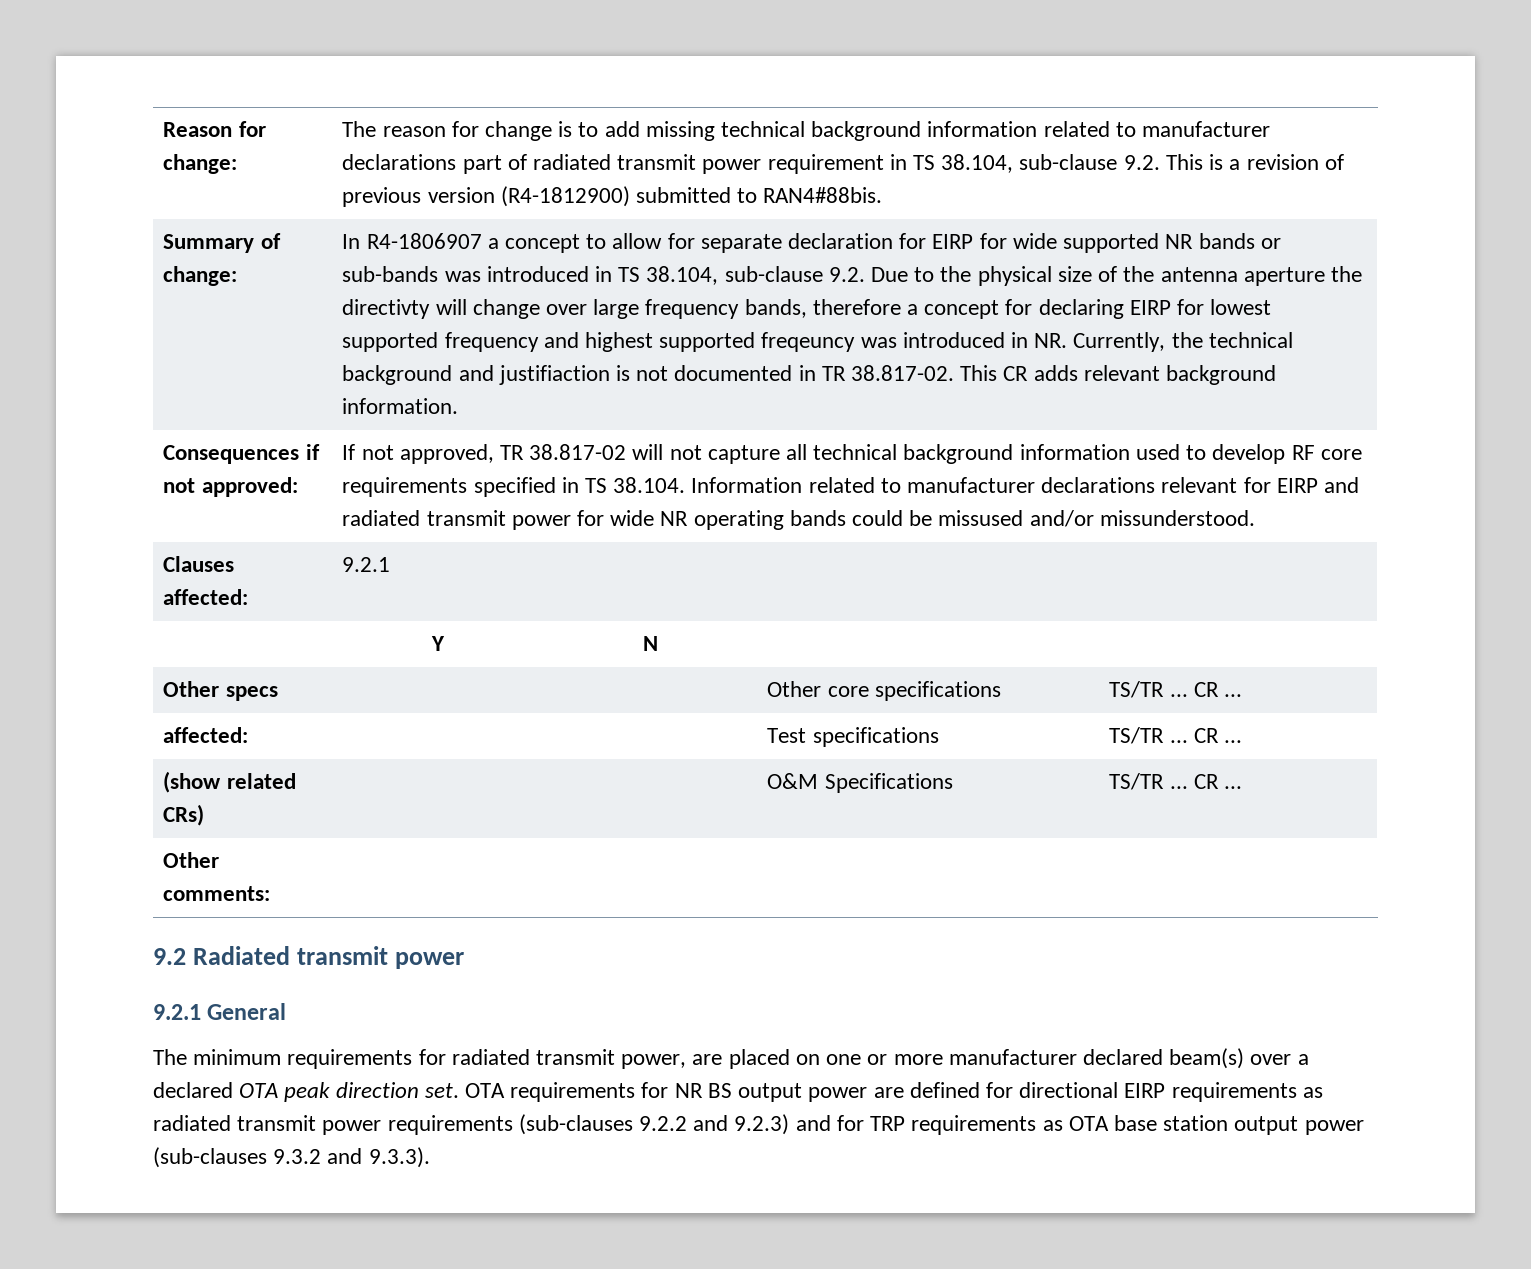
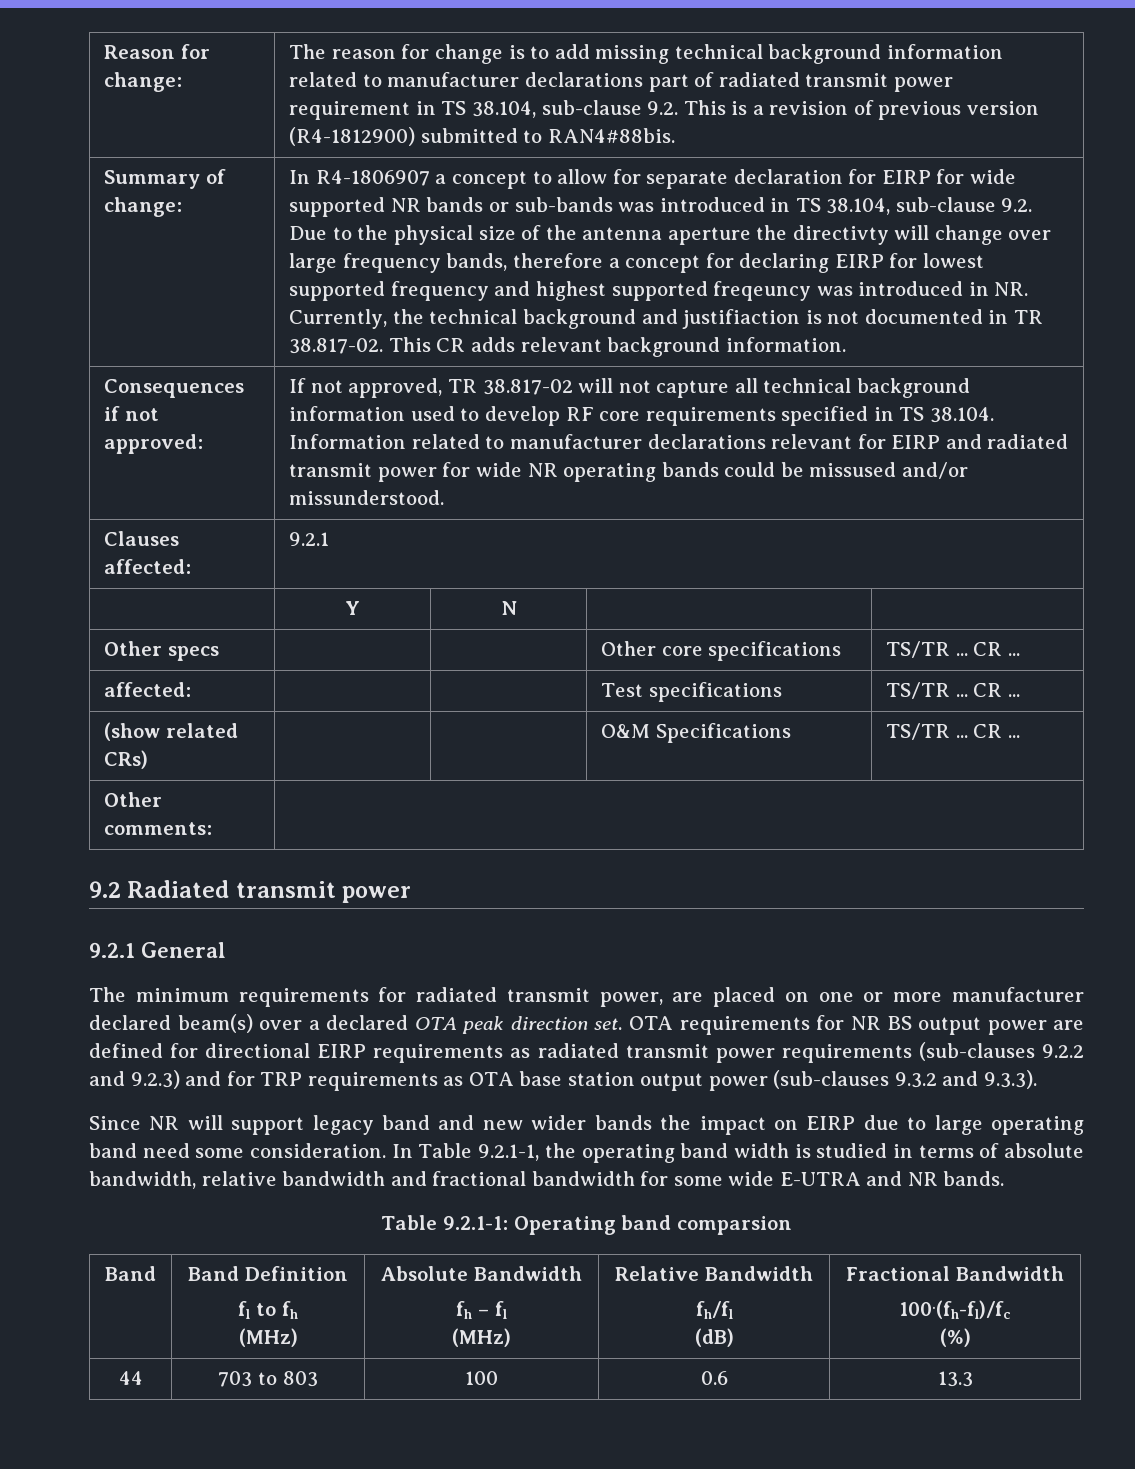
+ Since NR will support legacy band and new wider bands the impact on EIRP due to large operating band need some consideration. In Table 9.2.1-1, the operating band width is studied in terms of absolute bandwidth, relative bandwidth and fractional bandwidth for some wide E-UTRA and NR bands.
+ Table 9.2.1-1: Operating band comparsion
+ Band | Band Definition
+ fl to fh
+ (MHz) | Absolute Bandwidth
+ fh – fl
+ (MHz) | Relative Bandwidth
+ fh/fl
+ (dB) | Fractional Bandwidth
+ 100.(fh-fl)/fc
+ (%)
+ 44 | 703 to 803 | 100 | 0.6 | 13.3

